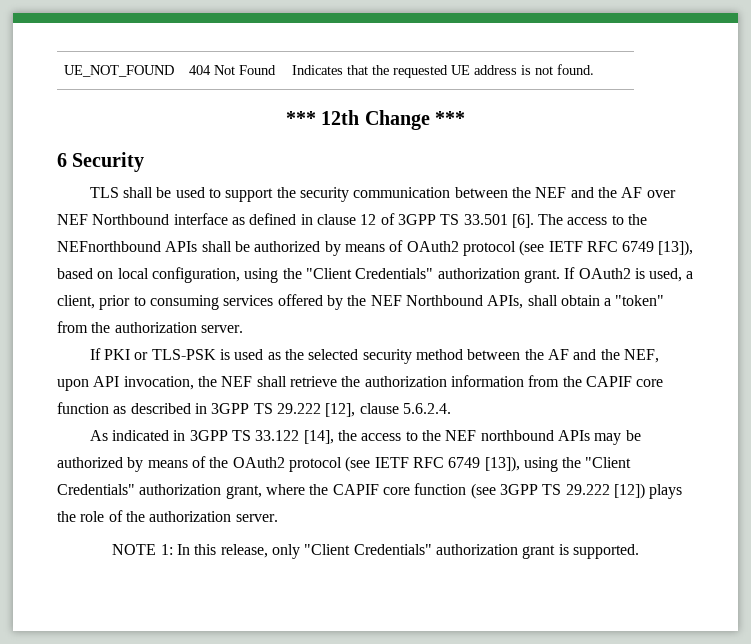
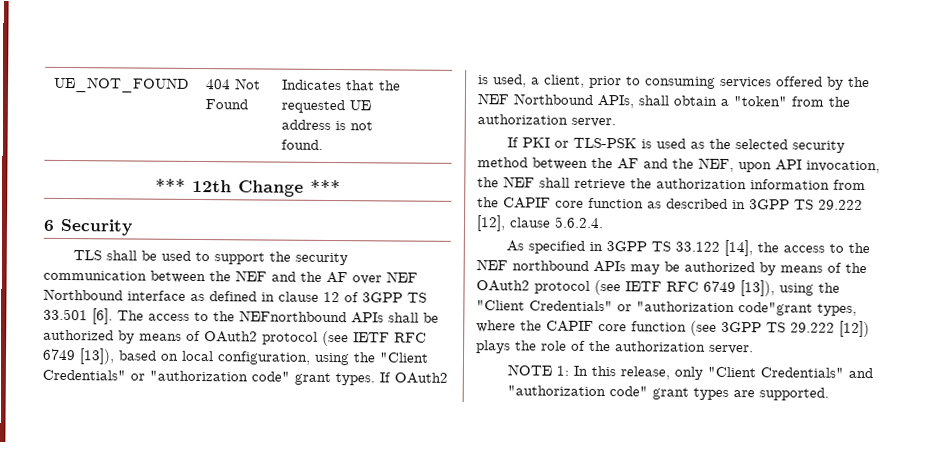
- The access to the NEFnorthbound APIs shall be authorized by means of OAuth2 protocol (see IETF RFC 6749 [13]), based on local configuration, using the "Client Credentials" authorization grant.
+ The access to the NEFnorthbound APIs shall be authorized by means of OAuth2 protocol (see IETF RFC 6749 [13]), based on local configuration, using the "Client Credentials" or "authorization code" grant types.
- As indicated in 3GPP TS 33.122 [14], the access to the NEF northbound APIs may be authorized by means of the OAuth2 protocol (see IETF RFC 6749 [13]), using the "Client Credentials" authorization grant, where the CAPIF core function (see 3GPP TS 29.222 [12]) plays the role of the authorization server.
+ As specified in 3GPP TS 33.122 [14], the access to the NEF northbound APIs may be authorized by means of the OAuth2 protocol (see IETF RFC 6749 [13]), using the "Client Credentials" or "authorization code"grant types, where the CAPIF core function (see 3GPP TS 29.222 [12]) plays the role of the authorization server.
- NOTE 1: In this release, only "Client Credentials" authorization grant is supported.
+ NOTE 1: In this release, only "Client Credentials" and "authorization code" grant types are supported.

